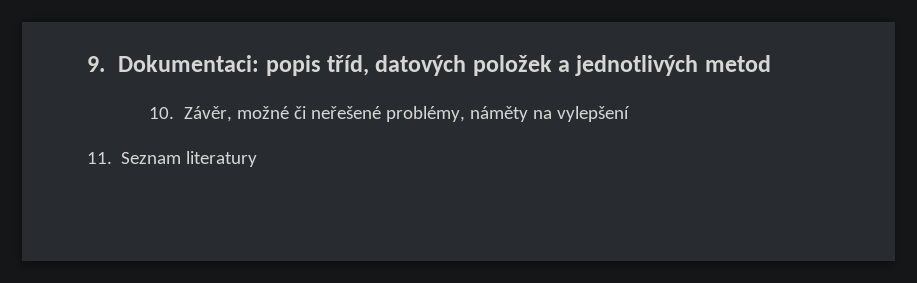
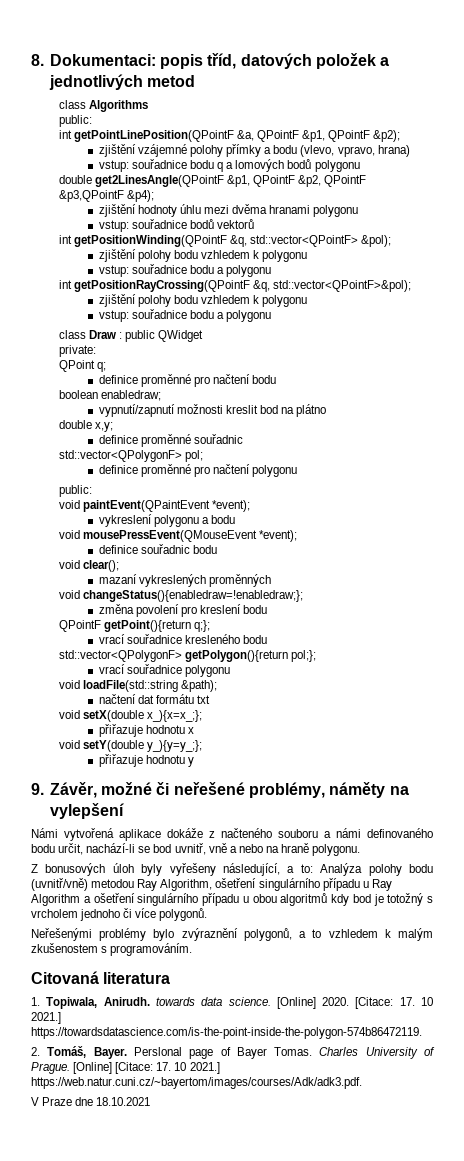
- 9. Dokumentaci: popis tříd, datových položek a jednotlivých metod
+ 8. Dokumentaci: popis tříd, datových položek a jednotlivých metod
- 10. Závěr, možné či neřešené problémy, náměty na vylepšení
+ class Algorithms
+ public:
+ int getPointLinePosition(QPointF &a, QPointF &p1, QPointF &p2);
+ zjištění vzájemné polohy přímky a bodu (vlevo, vpravo, hrana)
+ vstup: souřadnice bodu q a lomových bodů polygonu
+ double get2LinesAngle(QPointF &p1, QPointF &p2, QPointF &p3,QPointF &p4);
+ zjištění hodnoty úhlu mezi dvěma hranami polygonu
+ vstup: souřadnice bodů vektorů
+ int getPositionWinding(QPointF &q, std::vector<QPointF> &pol);
+ zjištění polohy bodu vzhledem k polygonu
+ vstup: souřadnice bodu a polygonu
+ int getPositionRayCrossing(QPointF &q, std::vector<QPointF>&pol);
+ zjištění polohy bodu vzhledem k polygonu
+ vstup: souřadnice bodu a polygonu
+ class Draw : public QWidget
+ private:
+ QPoint q;
+ definice proměnné pro načtení bodu
+ boolean enabledraw;
+ vypnutí/zapnutí možnosti kreslit bod na plátno
+ double x,y;
+ definice proměnné souřadnic
+ std::vector<QPolygonF> pol;
+ definice proměnné pro načtení polygonu
+ public:
+ void paintEvent(QPaintEvent *event);
+ vykreslení polygonu a bodu
+ void mousePressEvent(QMouseEvent *event);
+ definice souřadnic bodu
+ void clear();
+ mazaní vykreslených proměnných
+ void changeStatus(){enabledraw=!enabledraw;};
+ změna povolení pro kreslení bodu
+ QPointF getPoint(){return q;};
+ vrací souřadnice kresleného bodu
+ std::vector<QPolygonF> getPolygon(){return pol;};
+ vrací souřadnice polygonu
+ void loadFile(std::string &path);
+ načtení dat formátu txt
+ void setX(double x_){x=x_;};
+ přiřazuje hodnotu x
+ void setY(double y_){y=y_;};
+ přiřazuje hodnotu y
+ 9. Závěr, možné či neřešené problémy, náměty na vylepšení
- 11. Seznam literatury
+ Námi vytvořená aplikace dokáže z načteného souboru a námi definovaného bodu určit, nachází-li se bod uvnitř, vně a nebo na hraně polygonu.
+ Z bonusových úloh byly vyřešeny následující, a to: Analýza polohy bodu (uvnitř/vně) metodou Ray Algorithm, ošetření singulárního případu u Ray Algorithm a ošetření singulárního případu u obou algoritmů kdy bod je totožný s vrcholem jednoho či více polygonů.
+ Neřešenými problémy bylo zvýraznění polygonů, a to vzhledem k malým zkušenostem s programováním.
+ Citovaná literatura
+ 1. Topiwala, Anirudh. towards data science. [Online] 2020. [Citace: 17. 10 2021.] https://towardsdatascience.com/is-the-point-inside-the-polygon-574b86472119.
+ 2. Tomáš, Bayer. Perslonal page of Bayer Tomas. Charles University of Prague. [Online] [Citace: 17. 10 2021.] https://web.natur.cuni.cz/~bayertom/images/courses/Adk/adk3.pdf.
+ V Praze dne 18.10.2021

